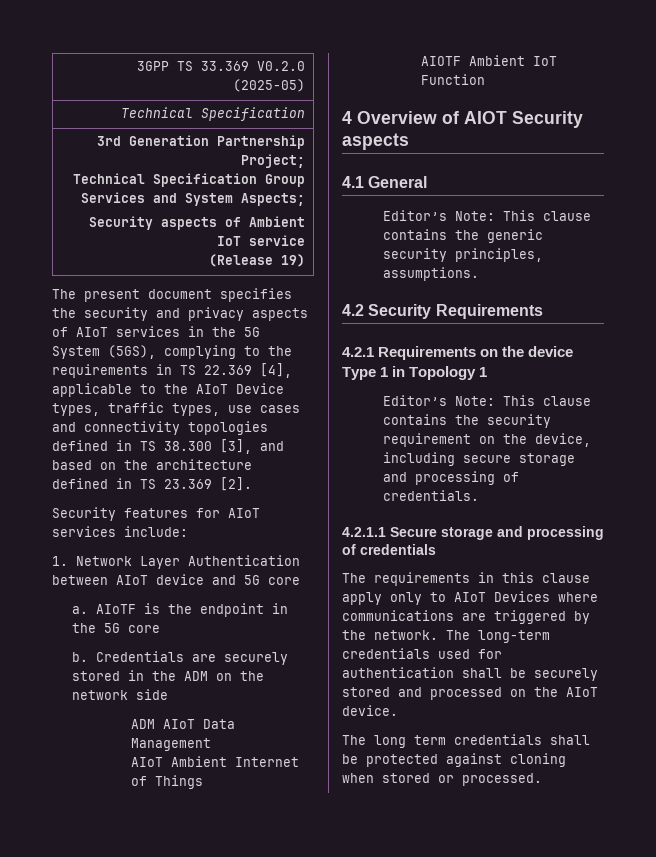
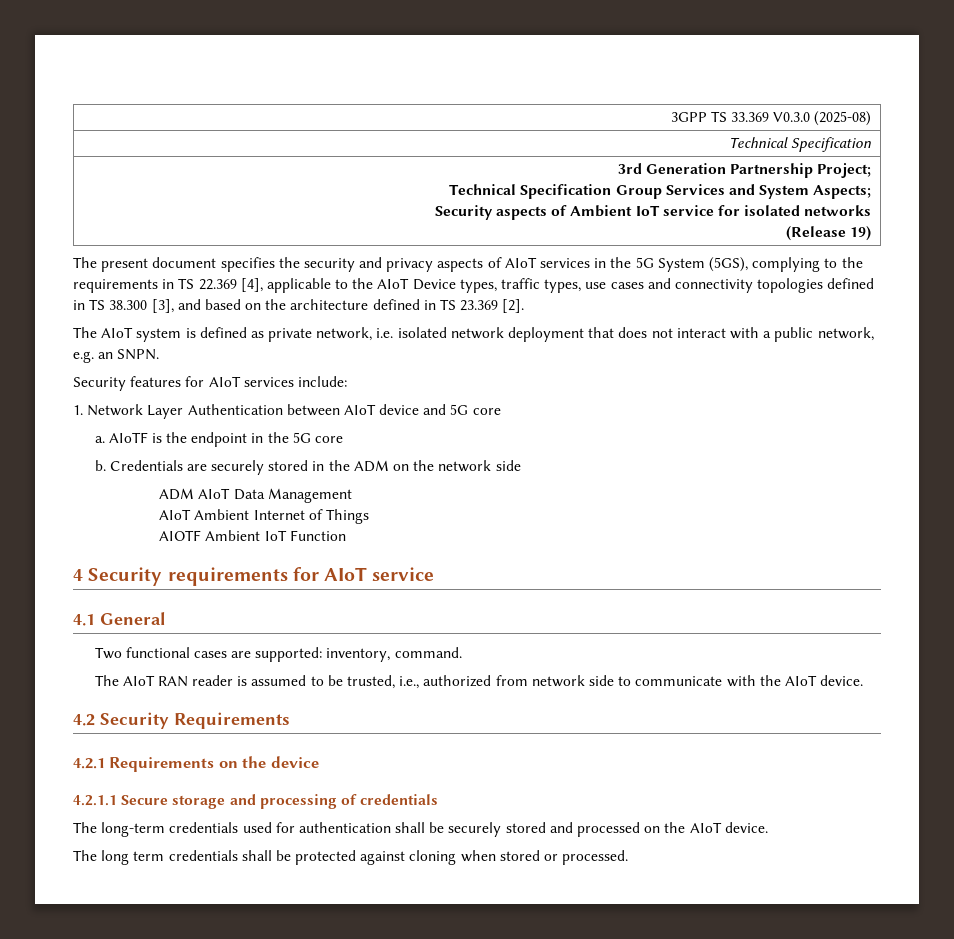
- 3GPP TS 33.369 V0.2.0 (2025-05)
+ 3GPP TS 33.369 V0.3.0 (2025-08)
  3rd Generation Partnership Project;
  Technical Specification Group Services and System Aspects;
- Security aspects of Ambient IoT service
+ Security aspects of Ambient IoT service for isolated networks
+ The AIoT system is defined as private network, i.e. isolated network deployment that does not interact with a public network, e.g. an SNPN.
- 4 Overview of AIOT Security aspects
+ 4 Security requirements for AIoT service
  4.1 General
- Editor’s Note: This clause contains the generic security principles, assumptions.
+ Two functional cases are supported: inventory, command.
+ The AIoT RAN reader is assumed to be trusted, i.e., authorized from network side to communicate with the AIoT device.
- 4.2.1 Requirements on the device Type 1 in Topology 1
- Editor’s Note: This clause contains the security requirement on the device, including secure storage and processing of credentials.
+ 4.2.1 Requirements on the device
- The requirements in this clause apply only to AIoT Devices where communications are triggered by the network. The long-term credentials used for authentication shall be securely stored and processed on the AIoT device.
+ The long-term credentials used for authentication shall be securely stored and processed on the AIoT device.

